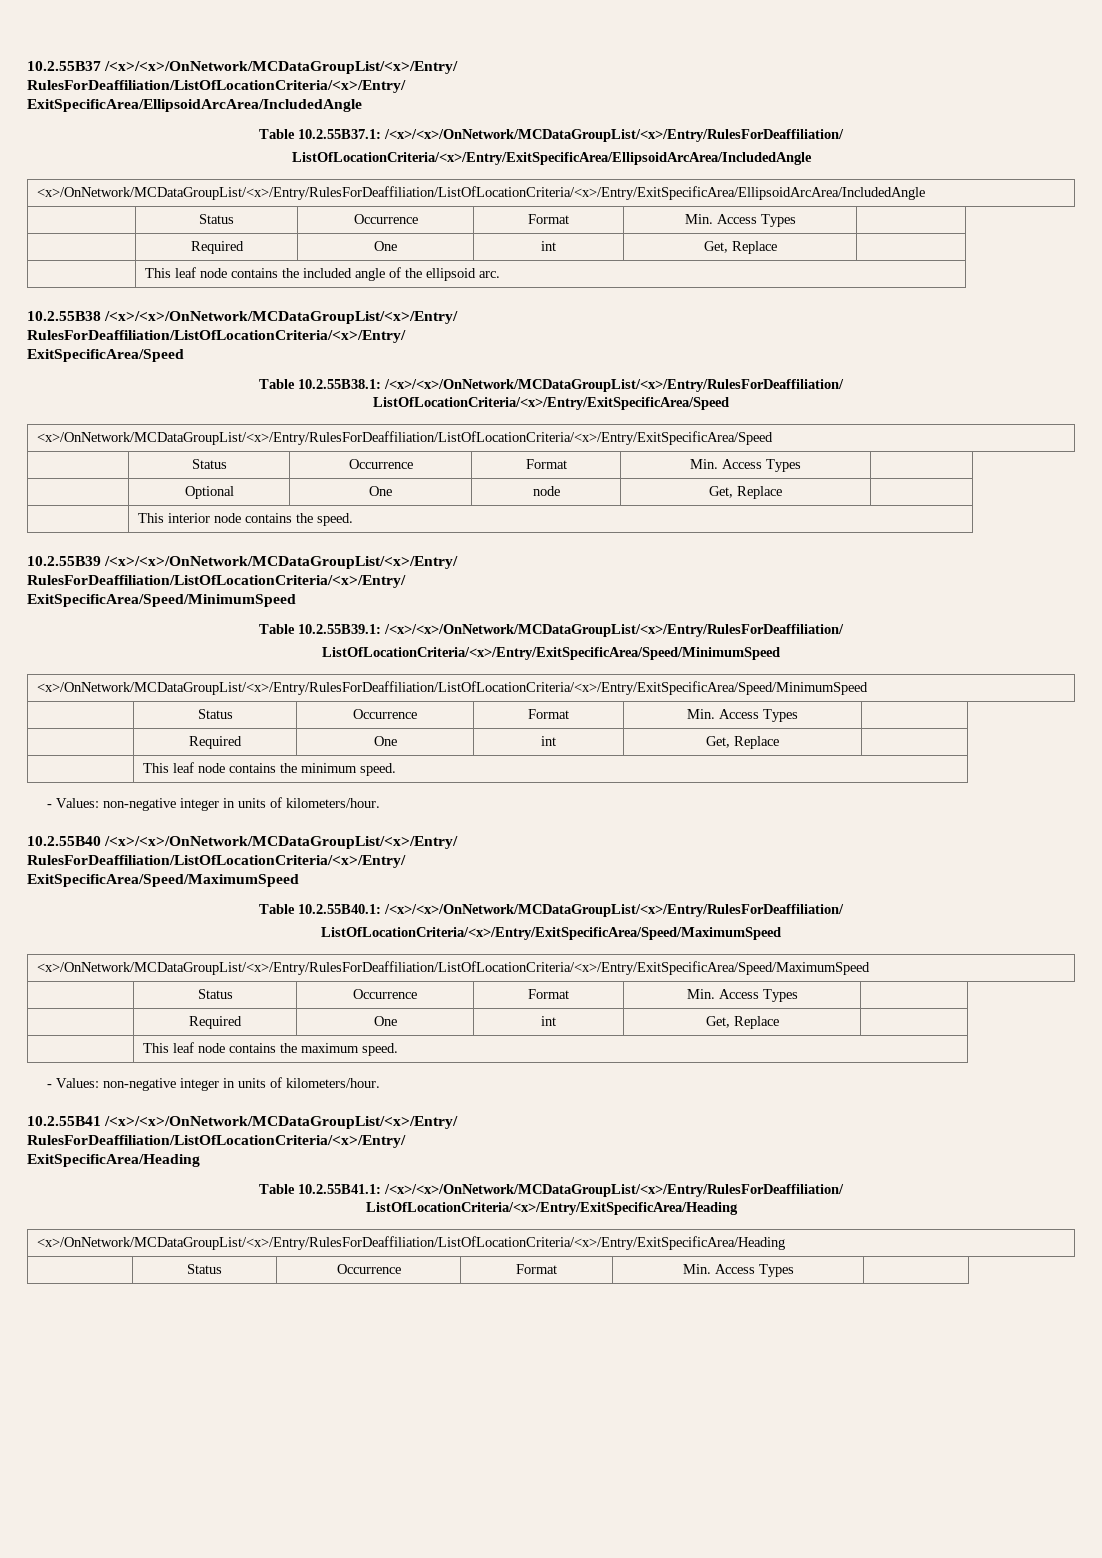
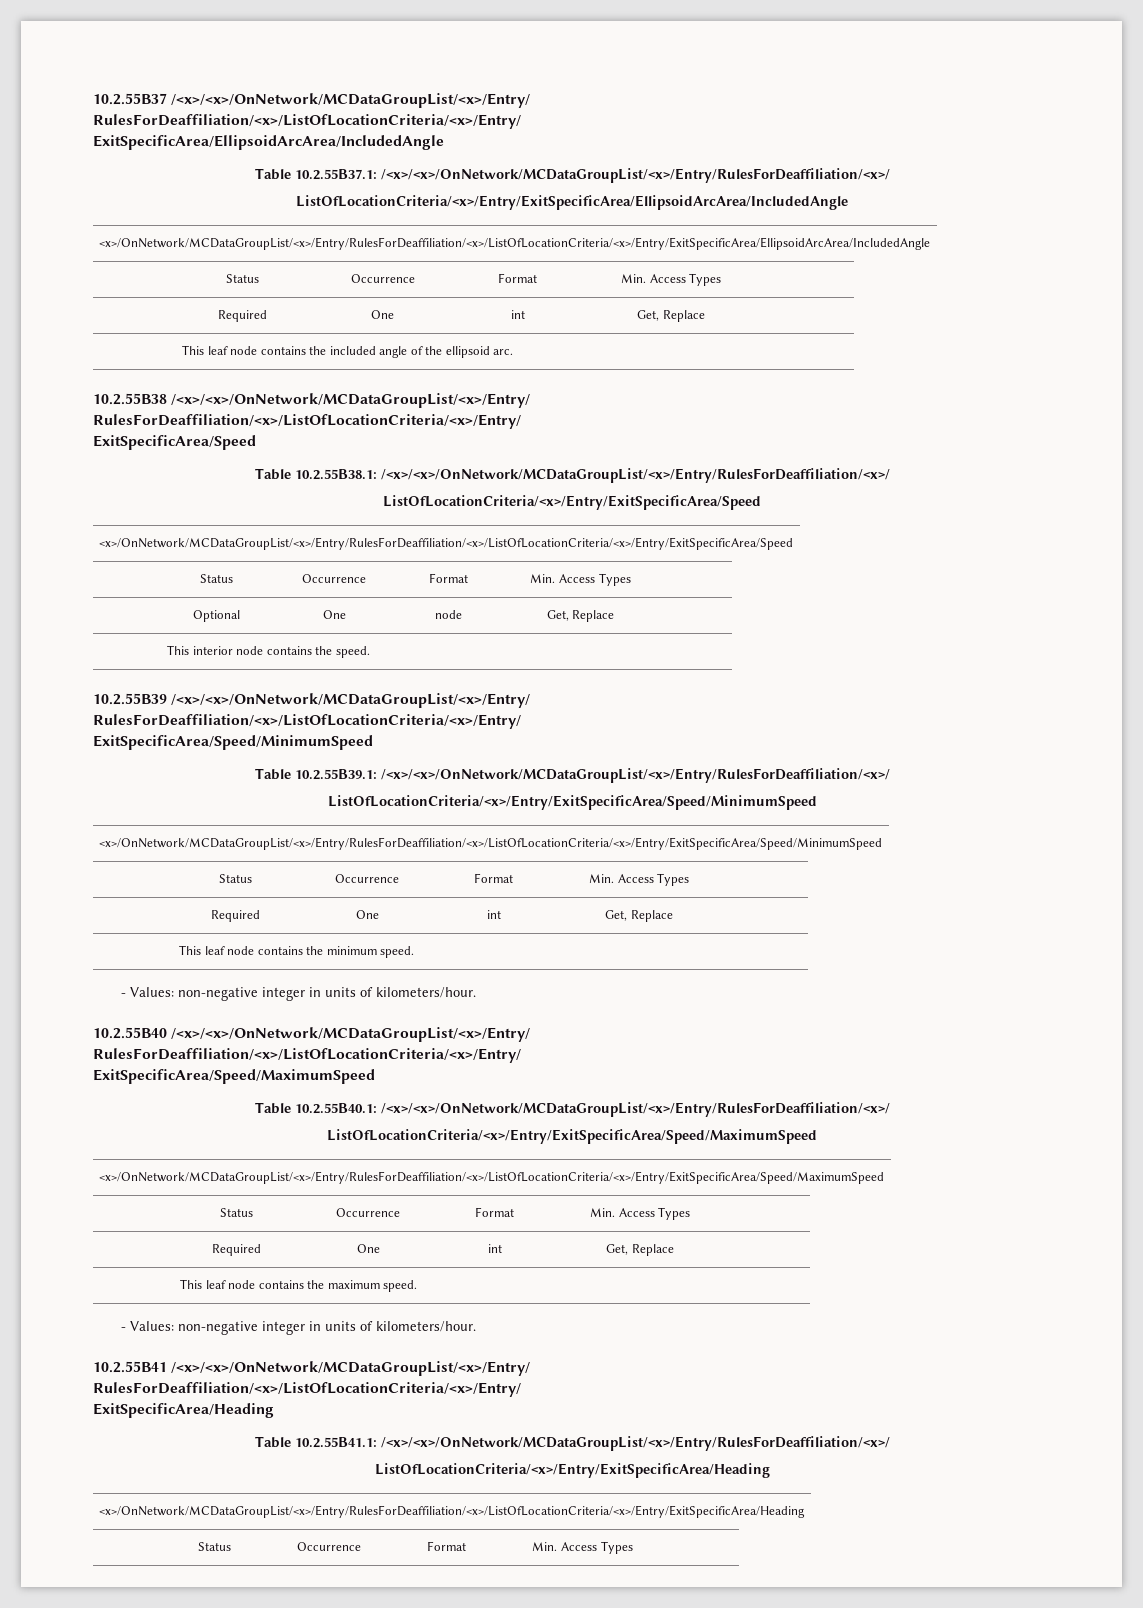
  10.2.55B37 /<x>/<x>/OnNetwork/MCDataGroupList/<x>/Entry/
- RulesForDeaffiliation/ListOfLocationCriteria/<x>/Entry/
+ RulesForDeaffiliation/<x>/ListOfLocationCriteria/<x>/Entry/
- Table 10.2.55B37.1: /<x>/<x>/OnNetwork/MCDataGroupList/<x>/Entry/RulesForDeaffiliation/
+ Table 10.2.55B37.1: /<x>/<x>/OnNetwork/MCDataGroupList/<x>/Entry/RulesForDeaffiliation/<x>/
- <x>/OnNetwork/MCDataGroupList/<x>/Entry/RulesForDeaffiliation/ListOfLocationCriteria/<x>/Entry/ExitSpecificArea/EllipsoidArcArea/IncludedAngle
+ <x>/OnNetwork/MCDataGroupList/<x>/Entry/RulesForDeaffiliation/<x>/ListOfLocationCriteria/<x>/Entry/ExitSpecificArea/EllipsoidArcArea/IncludedAngle
  10.2.55B38 /<x>/<x>/OnNetwork/MCDataGroupList/<x>/Entry/
- RulesForDeaffiliation/ListOfLocationCriteria/<x>/Entry/
+ RulesForDeaffiliation/<x>/ListOfLocationCriteria/<x>/Entry/
- Table 10.2.55B38.1: /<x>/<x>/OnNetwork/MCDataGroupList/<x>/Entry/RulesForDeaffiliation/
+ Table 10.2.55B38.1: /<x>/<x>/OnNetwork/MCDataGroupList/<x>/Entry/RulesForDeaffiliation/<x>/
- <x>/OnNetwork/MCDataGroupList/<x>/Entry/RulesForDeaffiliation/ListOfLocationCriteria/<x>/Entry/ExitSpecificArea/Speed
+ <x>/OnNetwork/MCDataGroupList/<x>/Entry/RulesForDeaffiliation/<x>/ListOfLocationCriteria/<x>/Entry/ExitSpecificArea/Speed
  10.2.55B39 /<x>/<x>/OnNetwork/MCDataGroupList/<x>/Entry/
- RulesForDeaffiliation/ListOfLocationCriteria/<x>/Entry/
+ RulesForDeaffiliation/<x>/ListOfLocationCriteria/<x>/Entry/
- Table 10.2.55B39.1: /<x>/<x>/OnNetwork/MCDataGroupList/<x>/Entry/RulesForDeaffiliation/
+ Table 10.2.55B39.1: /<x>/<x>/OnNetwork/MCDataGroupList/<x>/Entry/RulesForDeaffiliation/<x>/
- <x>/OnNetwork/MCDataGroupList/<x>/Entry/RulesForDeaffiliation/ListOfLocationCriteria/<x>/Entry/ExitSpecificArea/Speed/MinimumSpeed
+ <x>/OnNetwork/MCDataGroupList/<x>/Entry/RulesForDeaffiliation/<x>/ListOfLocationCriteria/<x>/Entry/ExitSpecificArea/Speed/MinimumSpeed
  10.2.55B40 /<x>/<x>/OnNetwork/MCDataGroupList/<x>/Entry/
- RulesForDeaffiliation/ListOfLocationCriteria/<x>/Entry/
+ RulesForDeaffiliation/<x>/ListOfLocationCriteria/<x>/Entry/
- Table 10.2.55B40.1: /<x>/<x>/OnNetwork/MCDataGroupList/<x>/Entry/RulesForDeaffiliation/
+ Table 10.2.55B40.1: /<x>/<x>/OnNetwork/MCDataGroupList/<x>/Entry/RulesForDeaffiliation/<x>/
- <x>/OnNetwork/MCDataGroupList/<x>/Entry/RulesForDeaffiliation/ListOfLocationCriteria/<x>/Entry/ExitSpecificArea/Speed/MaximumSpeed
+ <x>/OnNetwork/MCDataGroupList/<x>/Entry/RulesForDeaffiliation/<x>/ListOfLocationCriteria/<x>/Entry/ExitSpecificArea/Speed/MaximumSpeed
  10.2.55B41 /<x>/<x>/OnNetwork/MCDataGroupList/<x>/Entry/
- RulesForDeaffiliation/ListOfLocationCriteria/<x>/Entry/
+ RulesForDeaffiliation/<x>/ListOfLocationCriteria/<x>/Entry/
- Table 10.2.55B41.1: /<x>/<x>/OnNetwork/MCDataGroupList/<x>/Entry/RulesForDeaffiliation/
+ Table 10.2.55B41.1: /<x>/<x>/OnNetwork/MCDataGroupList/<x>/Entry/RulesForDeaffiliation/<x>/
- <x>/OnNetwork/MCDataGroupList/<x>/Entry/RulesForDeaffiliation/ListOfLocationCriteria/<x>/Entry/ExitSpecificArea/Heading
+ <x>/OnNetwork/MCDataGroupList/<x>/Entry/RulesForDeaffiliation/<x>/ListOfLocationCriteria/<x>/Entry/ExitSpecificArea/Heading

